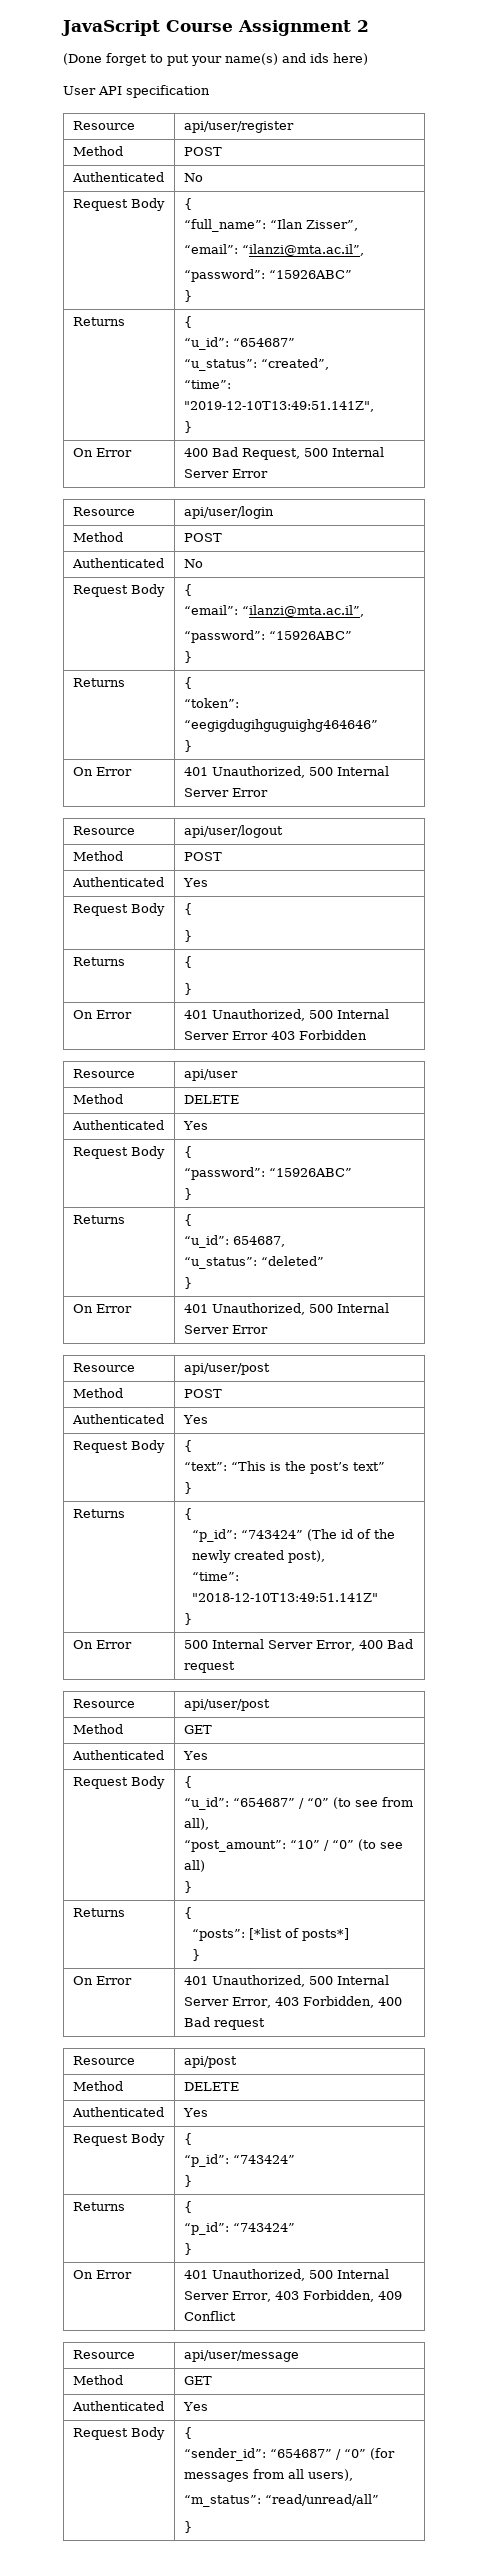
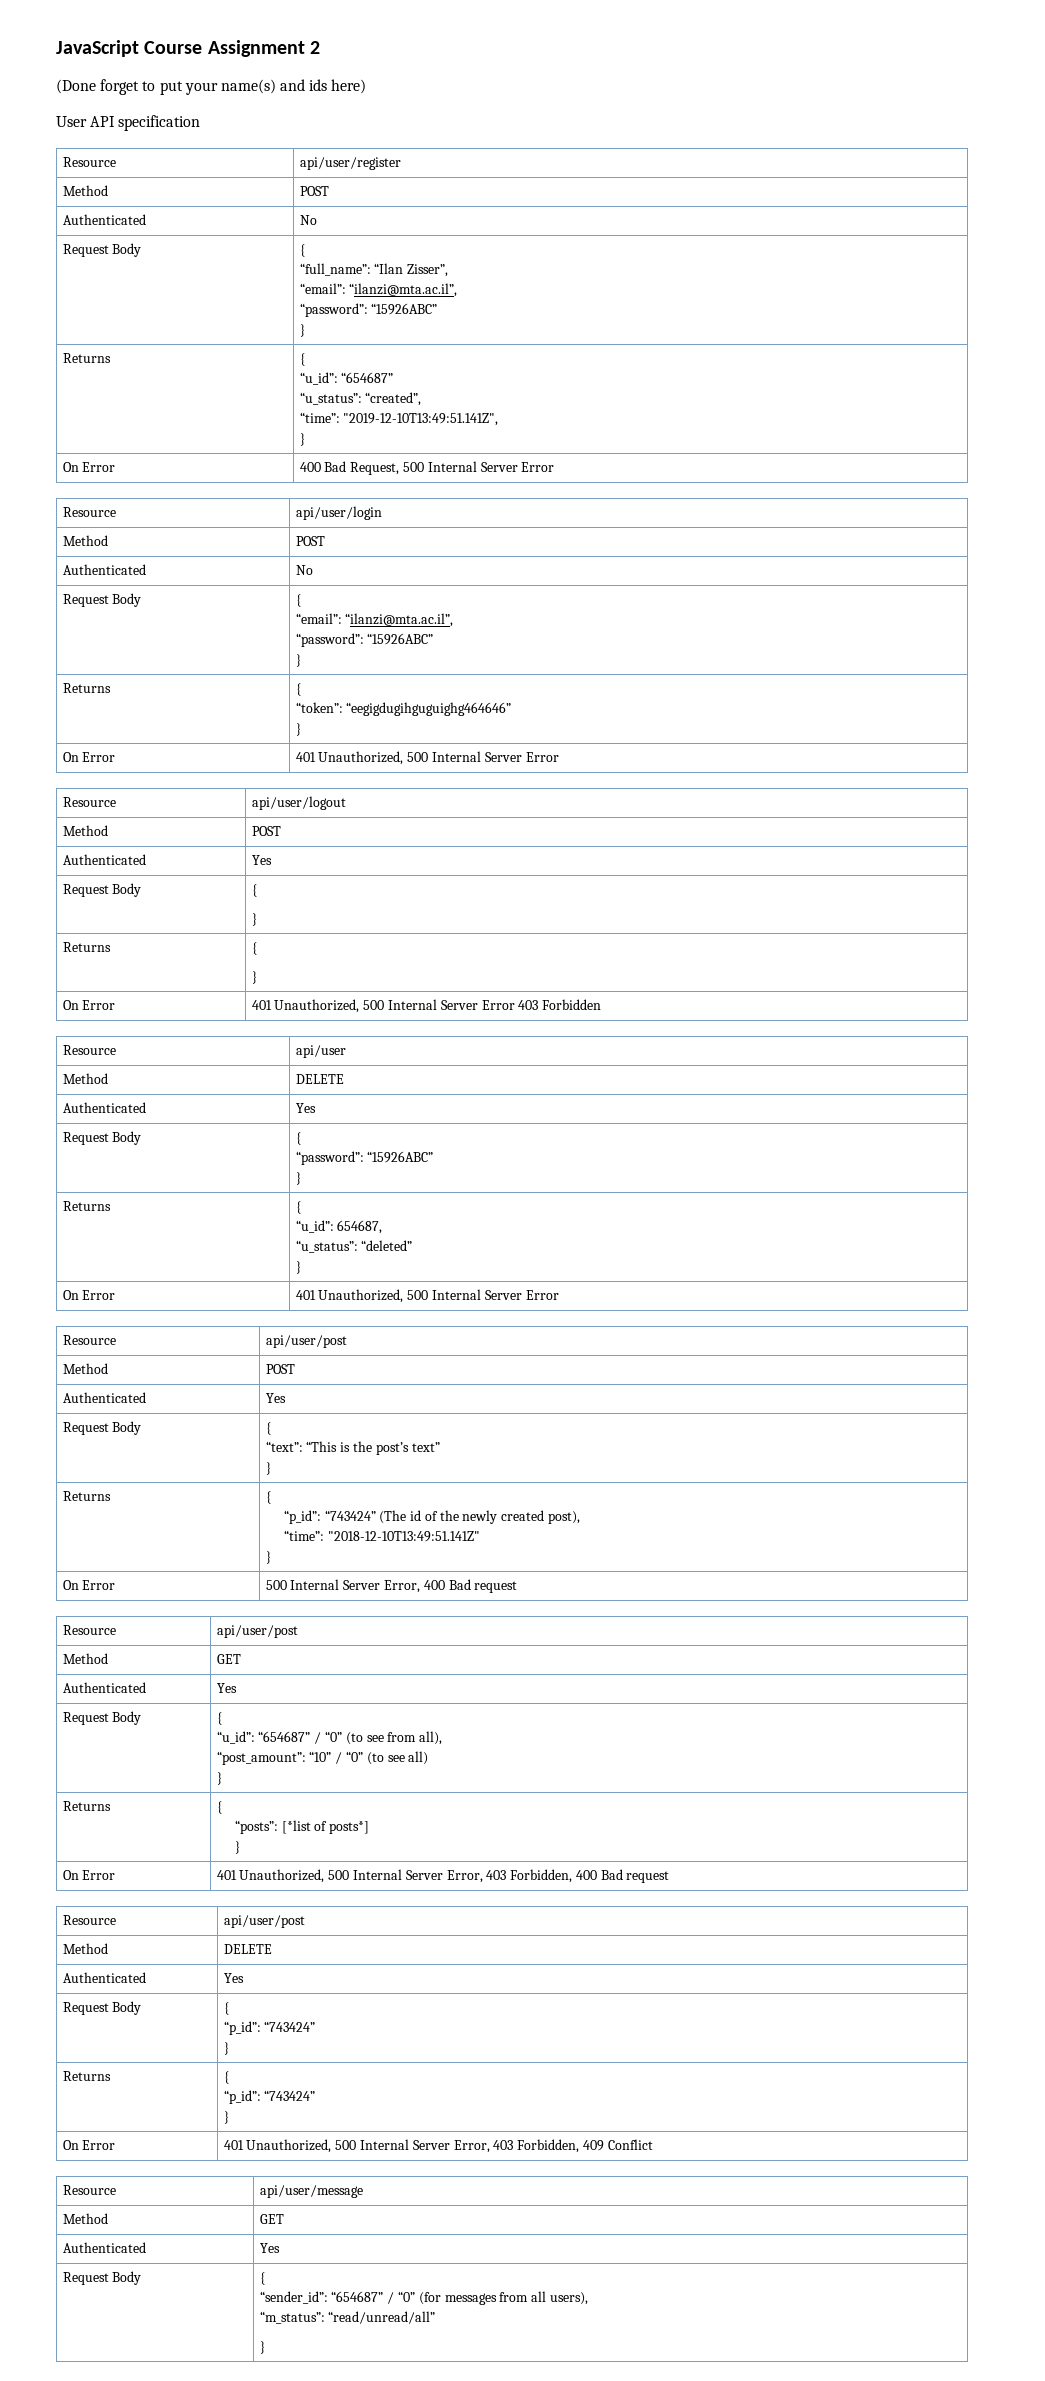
  On Error | 401 Unauthorized, 500 Internal Server Error, 403 Forbidden, 400 Bad request
- Resource | api/post
+ Resource | api/user/post

